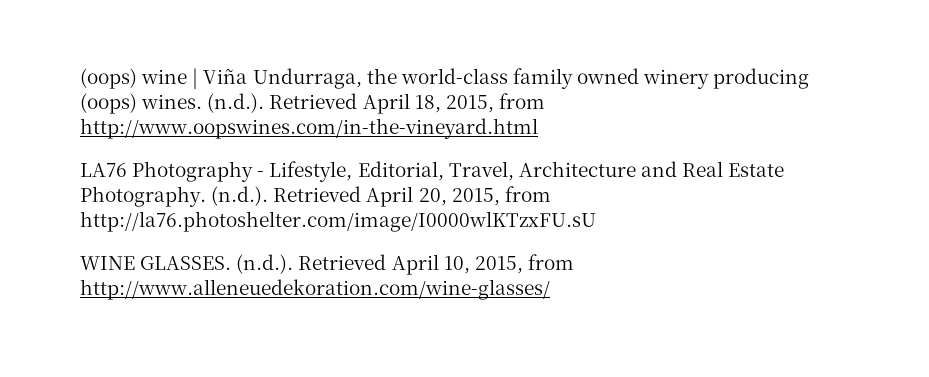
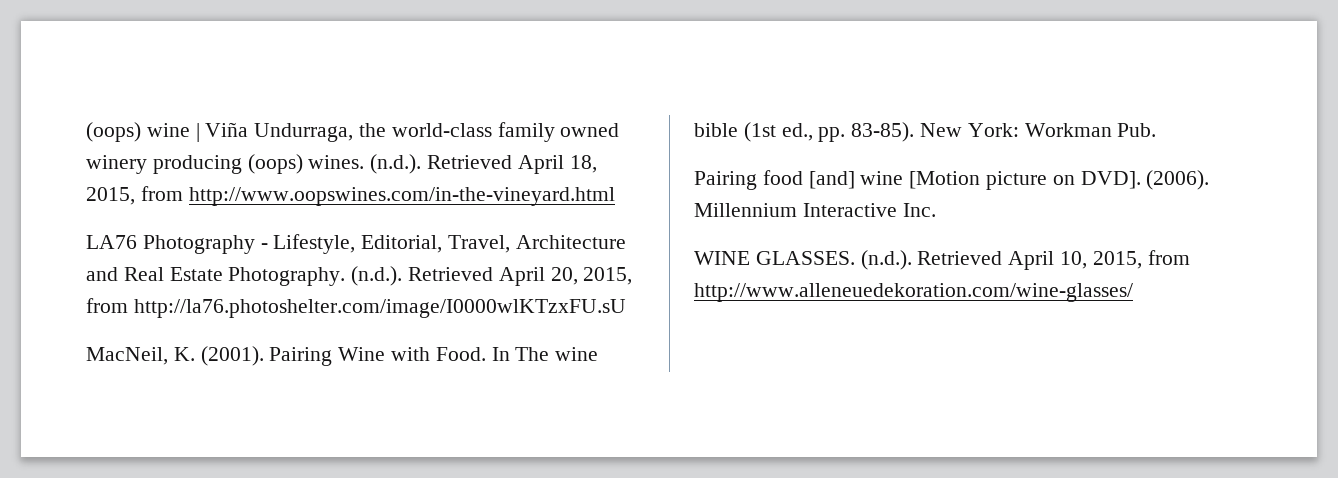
+ MacNeil, K. (2001). Pairing Wine with Food. In The wine bible (1st ed., pp. 83-85). New York: Workman Pub.
+ Pairing food [and] wine [Motion picture on DVD]. (2006). Millennium Interactive Inc.

